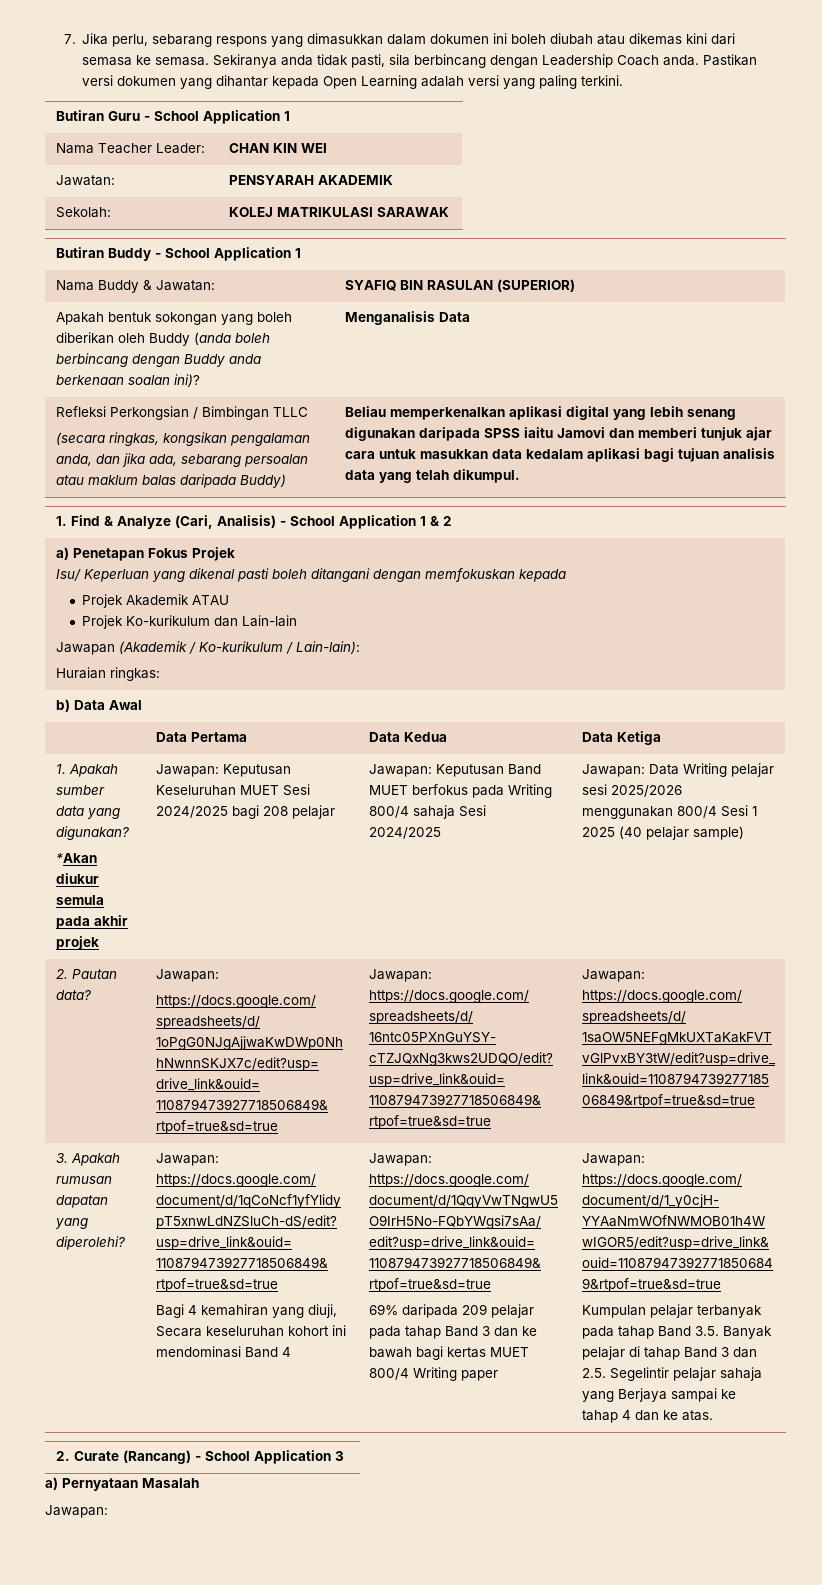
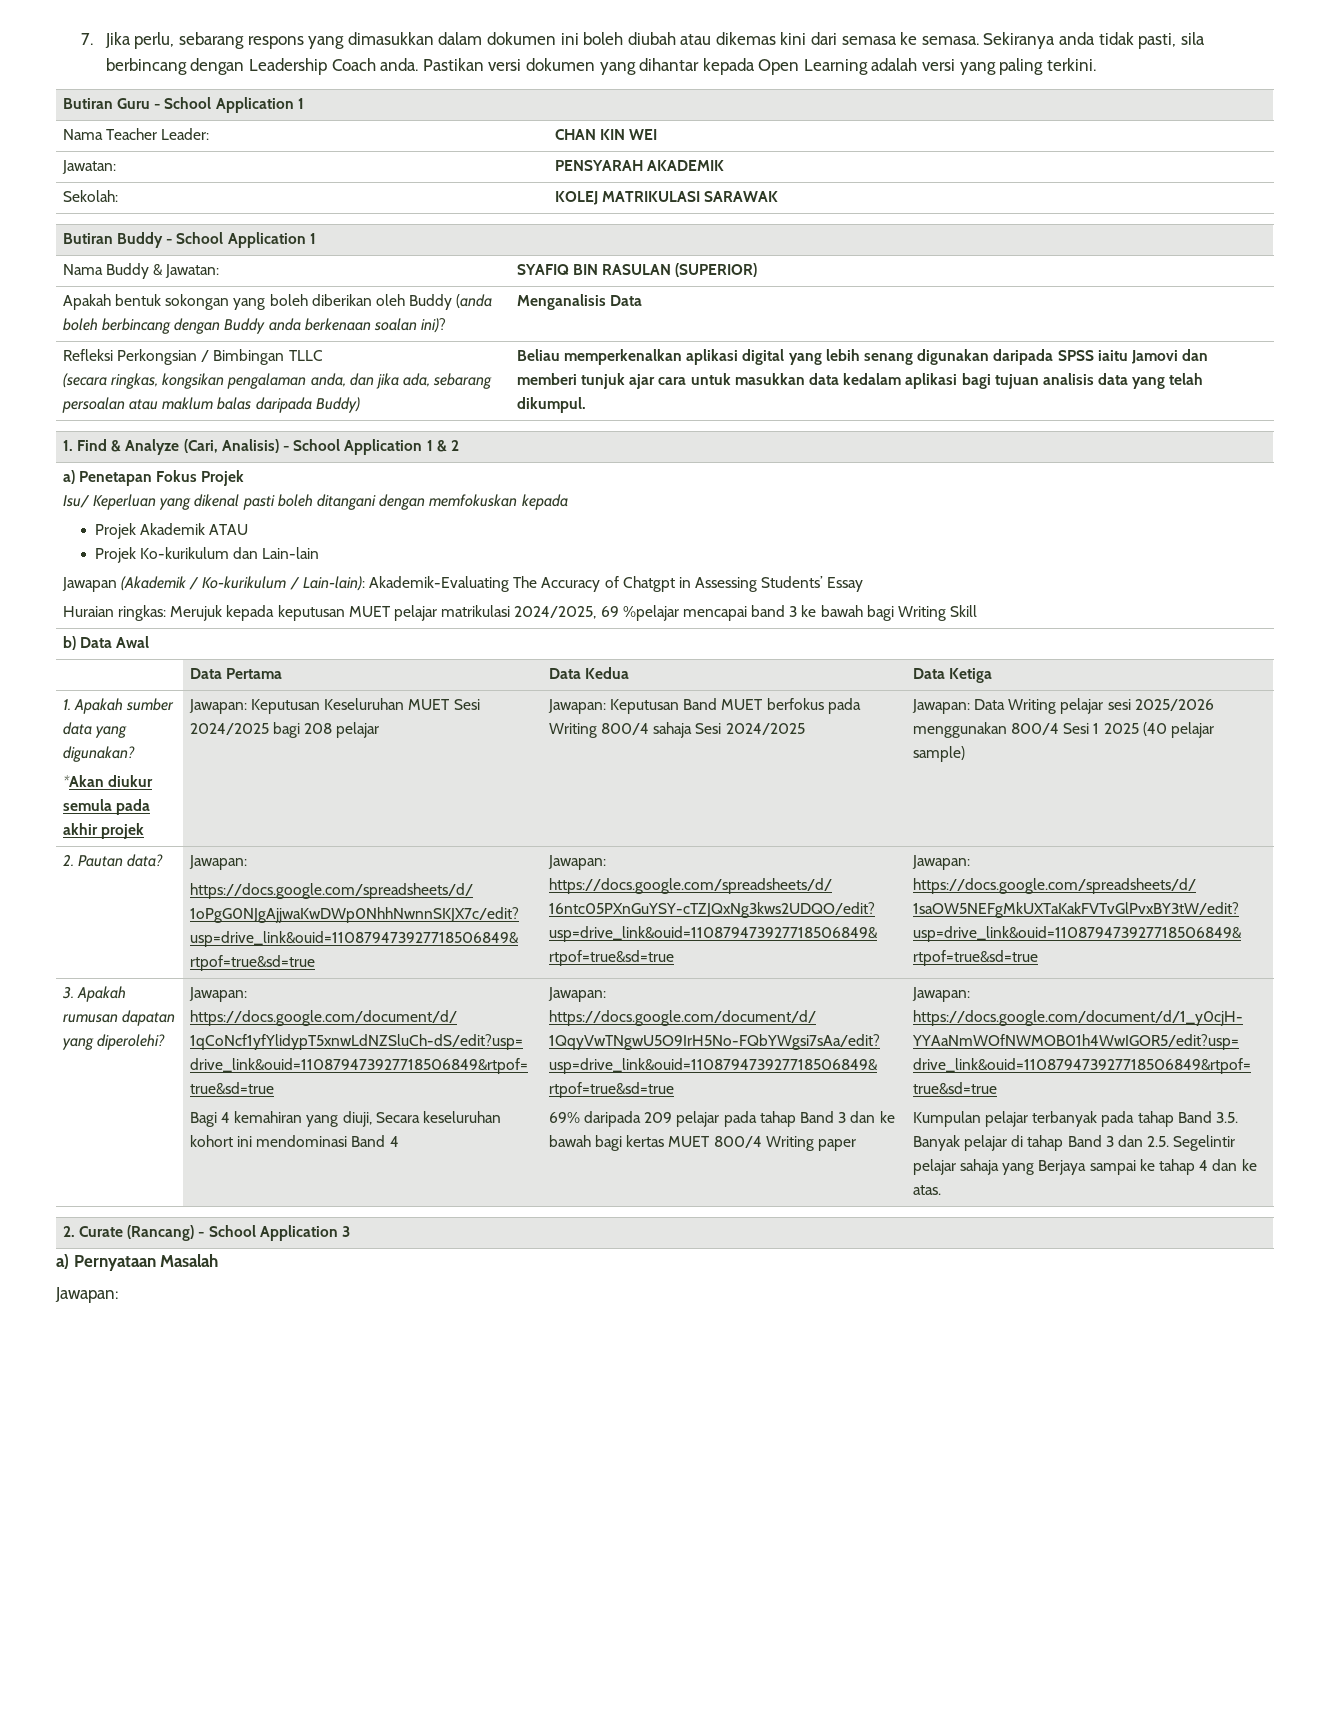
- Jawapan (Akademik / Ko-kurikulum / Lain-lain):
- Huraian ringkas:
+ Jawapan (Akademik / Ko-kurikulum / Lain-lain): Akademik-Evaluating The Accuracy of Chatgpt in Assessing Students’ Essay
+ Huraian ringkas: Merujuk kepada keputusan MUET pelajar matrikulasi 2024/2025, 69 %pelajar mencapai band 3 ke bawah bagi Writing Skill

